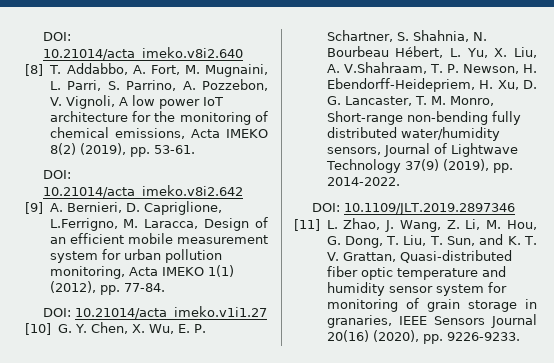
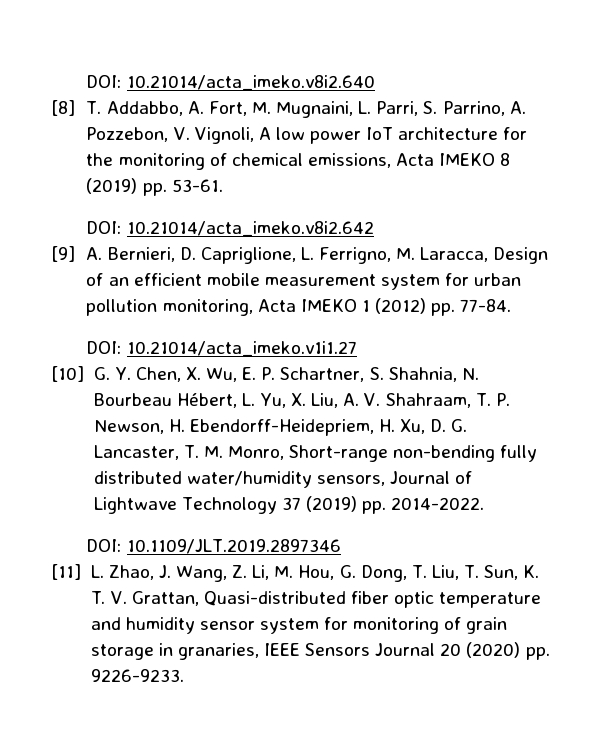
- [8] T. Addabbo, A. Fort, M. Mugnaini, L. Parri, S. Parrino, A. Pozzebon, V. Vignoli, A low power IoT architecture for the monitoring of chemical emissions, Acta IMEKO 8(2) (2019), pp. 53-61.
+ [8] T. Addabbo, A. Fort, M. Mugnaini, L. Parri, S. Parrino, A. Pozzebon, V. Vignoli, A low power IoT architecture for the monitoring of chemical emissions, Acta IMEKO 8 (2019) pp. 53-61.
- [9] A. Bernieri, D. Capriglione, L.Ferrigno, M. Laracca, Design of an efficient mobile measurement system for urban pollution monitoring, Acta IMEKO 1(1) (2012), pp. 77-84.
+ [9] A. Bernieri, D. Capriglione, L. Ferrigno, M. Laracca, Design of an efficient mobile measurement system for urban pollution monitoring, Acta IMEKO 1 (2012) pp. 77-84.
- [10] G. Y. Chen, X. Wu, E. P. Schartner, S. Shahnia, N. Bourbeau Hébert, L. Yu, X. Liu, A. V.Shahraam, T. P. Newson, H. Ebendorff-Heidepriem, H. Xu, D. G. Lancaster, T. M. Monro, Short-range non-bending fully distributed water/humidity sensors, Journal of Lightwave Technology 37(9) (2019), pp. 2014-2022.
+ [10] G. Y. Chen, X. Wu, E. P. Schartner, S. Shahnia, N. Bourbeau Hébert, L. Yu, X. Liu, A. V. Shahraam, T. P. Newson, H. Ebendorff-Heidepriem, H. Xu, D. G. Lancaster, T. M. Monro, Short-range non-bending fully distributed water/humidity sensors, Journal of Lightwave Technology 37 (2019) pp. 2014-2022.
- [11] L. Zhao, J. Wang, Z. Li, M. Hou, G. Dong, T. Liu, T. Sun, and K. T. V. Grattan, Quasi-distributed fiber optic temperature and humidity sensor system for monitoring of grain storage in granaries, IEEE Sensors Journal 20(16) (2020), pp. 9226-9233.
+ [11] L. Zhao, J. Wang, Z. Li, M. Hou, G. Dong, T. Liu, T. Sun, K. T. V. Grattan, Quasi-distributed fiber optic temperature and humidity sensor system for monitoring of grain storage in granaries, IEEE Sensors Journal 20 (2020) pp. 9226-9233.

